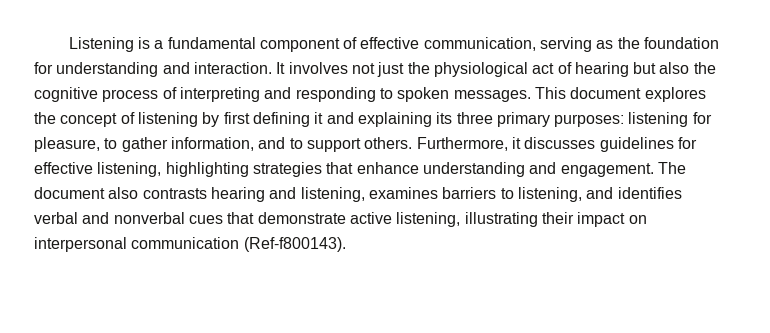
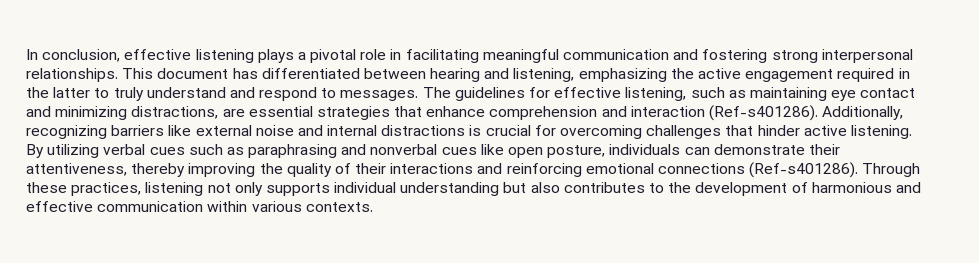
- Listening is a fundamental component of effective communication, serving as the foundation for understanding and interaction. It involves not just the physiological act of hearing but also the cognitive process of interpreting and responding to spoken messages. This document explores the concept of listening by first defining it and explaining its three primary purposes: listening for pleasure, to gather information, and to support others. Furthermore, it discusses guidelines for effective listening, highlighting strategies that enhance understanding and engagement. The document also contrasts hearing and listening, examines barriers to listening, and identifies verbal and nonverbal cues that demonstrate active listening, illustrating their impact on interpersonal communication (Ref-f800143).
+ In conclusion, effective listening plays a pivotal role in facilitating meaningful communication and fostering strong interpersonal relationships. This document has differentiated between hearing and listening, emphasizing the active engagement required in the latter to truly understand and respond to messages. The guidelines for effective listening, such as maintaining eye contact and minimizing distractions, are essential strategies that enhance comprehension and interaction (Ref-s401286). Additionally, recognizing barriers like external noise and internal distractions is crucial for overcoming challenges that hinder active listening. By utilizing verbal cues such as paraphrasing and nonverbal cues like open posture, individuals can demonstrate their attentiveness, thereby improving the quality of their interactions and reinforcing emotional connections (Ref-s401286). Through these practices, listening not only supports individual understanding but also contributes to the development of harmonious and effective communication within various contexts.

